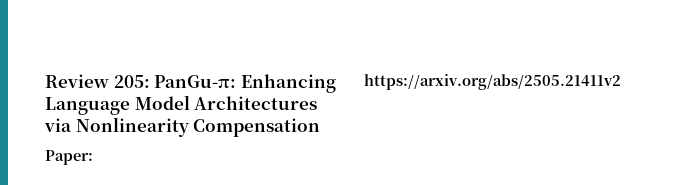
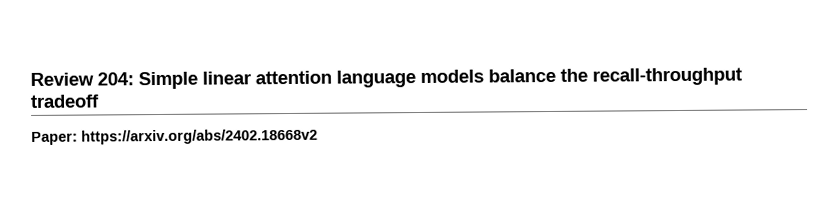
- Review 205: PanGu-π: Enhancing Language Model Architectures via Nonlinearity Compensation
+ Review 204: Simple linear attention language models balance the recall-throughput tradeoff
- Paper: https://arxiv.org/abs/2505.21411v2
+ Paper: https://arxiv.org/abs/2402.18668v2

